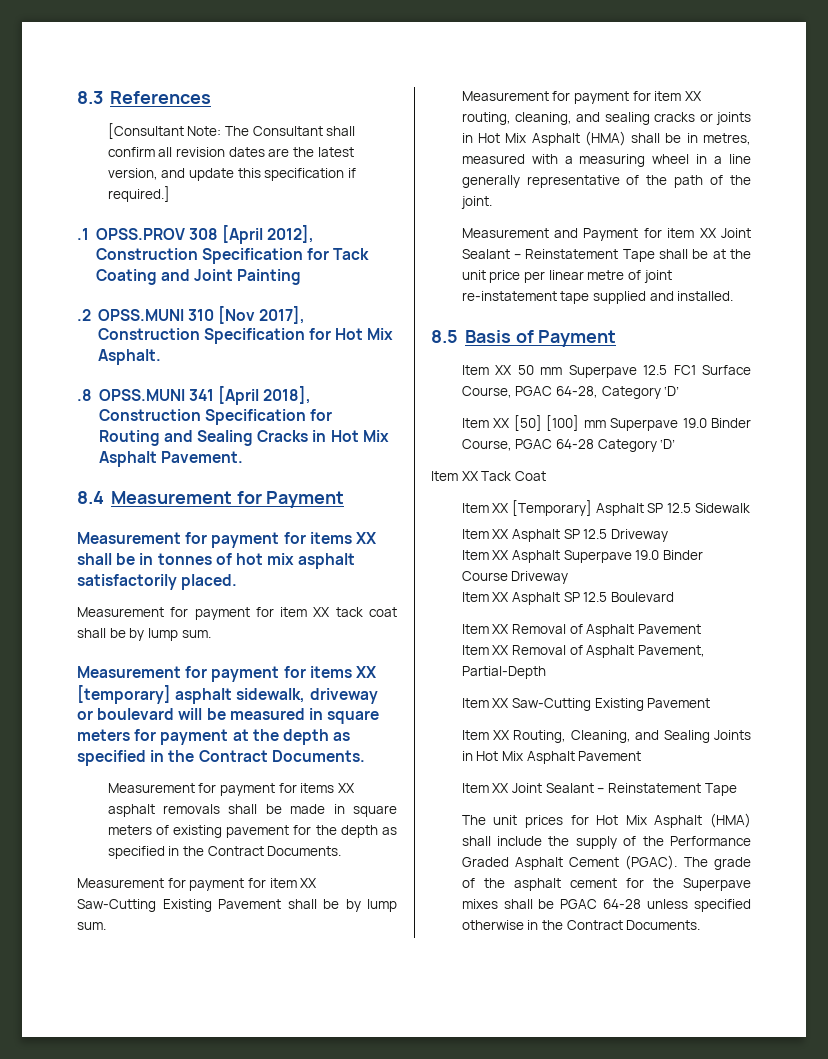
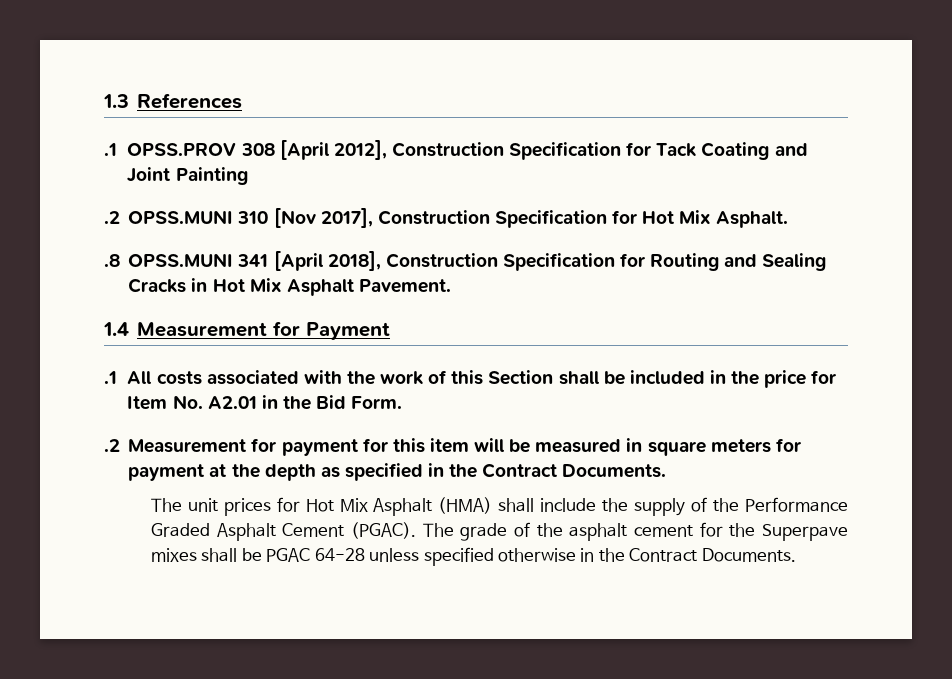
- 8.3 References
+ 1.3 References
- [Consultant Note: The Consultant shall confirm all revision dates are the latest version, and update this specification if required.]
- 8.4 Measurement for Payment
+ 1.4 Measurement for Payment
- Measurement for payment for items XX shall be in tonnes of hot mix asphalt satisfactorily placed.
- Measurement for payment for item XX tack coat shall be by lump sum.
- Measurement for payment for items XX [temporary] asphalt sidewalk, driveway or boulevard will be measured in square meters for payment at the depth as specified in the Contract Documents.
+ .1 All costs associated with the work of this Section shall be included in the price for Item No. A2.01 in the Bid Form.
+ .2 Measurement for payment for this item will be measured in square meters for payment at the depth as specified in the Contract Documents.
- Measurement for payment for items XX asphalt removals shall be made in square meters of existing pavement for the depth as specified in the Contract Documents.
- Measurement for payment for item XX Saw-Cutting Existing Pavement shall be by lump sum.
- Measurement for payment for item XX routing, cleaning, and sealing cracks or joints in Hot Mix Asphalt (HMA) shall be in metres, measured with a measuring wheel in a line generally representative of the path of the joint.
- Measurement and Payment for item XX Joint Sealant – Reinstatement Tape shall be at the unit price per linear metre of joint re-instatement tape supplied and installed.
- 8.5 Basis of Payment
- Item XX 50 mm Superpave 12.5 FC1 Surface Course, PGAC 64-28, Category ‘D’
- Item XX [50] [100] mm Superpave 19.0 Binder Course, PGAC 64-28 Category ‘D’
- Item XX Tack Coat
- Item XX [Temporary] Asphalt SP 12.5 Sidewalk
- Item XX Asphalt SP 12.5 Driveway
- Item XX Asphalt Superpave 19.0 Binder Course Driveway
- Item XX Asphalt SP 12.5 Boulevard
- Item XX Removal of Asphalt Pavement
- Item XX Removal of Asphalt Pavement, Partial-Depth
- Item XX Saw-Cutting Existing Pavement
- Item XX Routing, Cleaning, and Sealing Joints in Hot Mix Asphalt Pavement
- Item XX Joint Sealant – Reinstatement Tape

